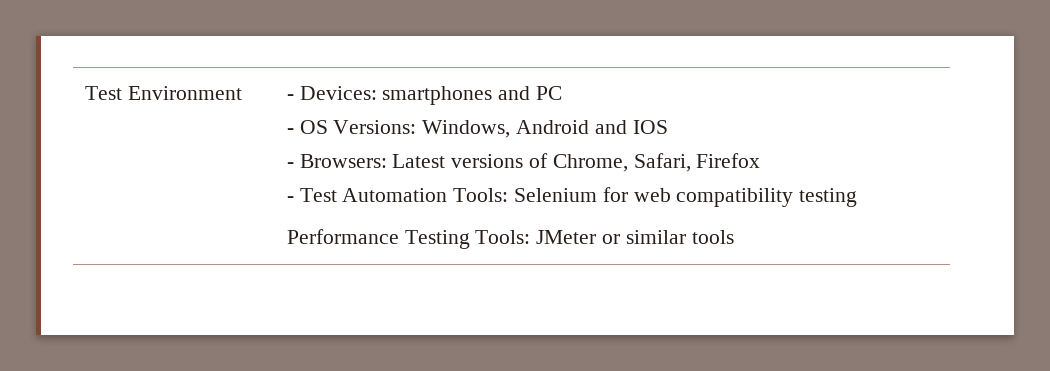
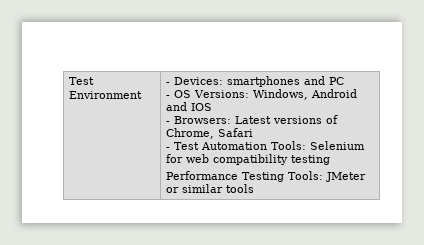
  Test Environment | - Devices: smartphones and PC
  - OS Versions: Windows, Android and IOS
- - Browsers: Latest versions of Chrome, Safari, Firefox
+ - Browsers: Latest versions of Chrome, Safari

